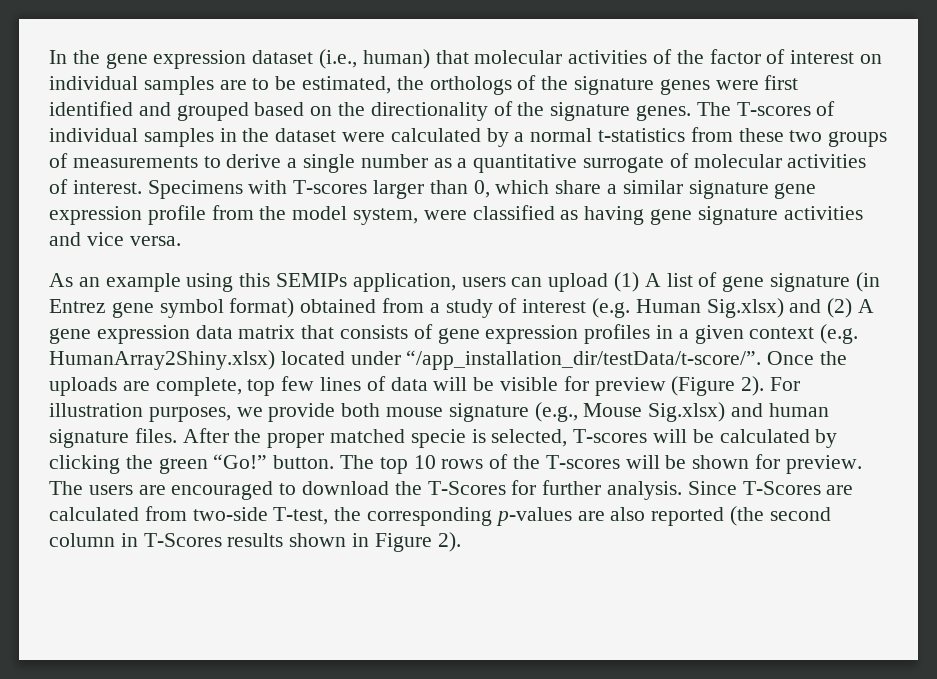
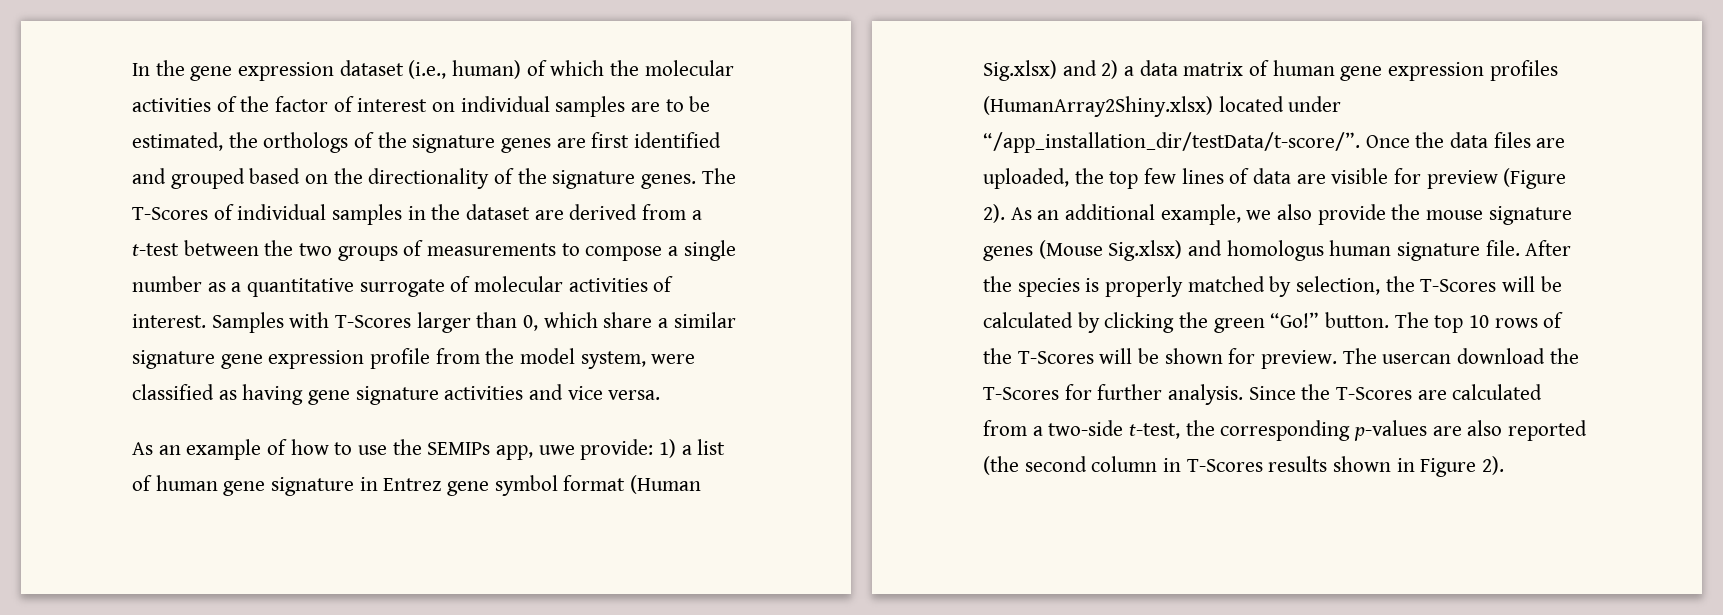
- In the gene expression dataset (i.e., human) that molecular activities of the factor of interest on individual samples are to be estimated, the orthologs of the signature genes were first identified and grouped based on the directionality of the signature genes.
+ In the gene expression dataset (i.e., human) of which the molecular activities of the factor of interest on individual samples are to be estimated, the orthologs of the signature genes are first identified and grouped based on the directionality of the signature genes.
- The T-scores of individual samples in the dataset were calculated by a normal t-statistics from these two groups of measurements to derive a single number as a quantitative surrogate of molecular activities of interest.
+ The T-Scores of individual samples in the dataset are derived from a t-test between the two groups of measurements to compose a single number as a quantitative surrogate of molecular activities of interest.
- Specimens with T-scores larger than 0, which share a similar signature gene expression profile from the model system, were classified as having gene signature activities and vice versa.
+ Samples with T-Scores larger than 0, which share a similar signature gene expression profile from the model system, were classified as having gene signature activities and vice versa.
- As an example using this SEMIPs application, users can upload (1) A list of gene signature (in Entrez gene symbol format) obtained from a study of interest (e.g. Human Sig.xlsx) and (2) A gene expression data matrix that consists of gene expression profiles in a given context (e.g. HumanArray2Shiny.xlsx) located under “/app_installation_dir/testData/t-score/”.
+ As an example of how to use the SEMIPs app, uwe provide: 1) a list of human gene signature in Entrez gene symbol format (Human Sig.xlsx) and 2) a data matrix of human gene expression profiles (HumanArray2Shiny.xlsx) located under “/app_installation_dir/testData/t-score/”.
- Once the uploads are complete, top few lines of data will be visible for preview (Figure 2).
+ Once the data files are uploaded, the top few lines of data are visible for preview (Figure 2).
- For illustration purposes, we provide both mouse signature (e.g., Mouse Sig.xlsx) and human signature files.
+ As an additional example, we also provide the mouse signature genes (Mouse Sig.xlsx) and homologus human signature file.
- After the proper matched specie is selected, T-scores will be calculated by clicking the green “Go!” button.
+ After the species is properly matched by selection, the T-Scores will be calculated by clicking the green “Go!” button.
- The top 10 rows of the T-scores will be shown for preview.
+ The top 10 rows of the T-Scores will be shown for preview.
- The users are encouraged to download the T-Scores for further analysis.
+ The usercan download the T-Scores for further analysis.
- Since T-Scores are calculated from two-side T-test, the corresponding p-values are also reported (the second column in T-Scores results shown in Figure 2).
+ Since the T-Scores are calculated from a two-side t-test, the corresponding p-values are also reported (the second column in T-Scores results shown in Figure 2).

